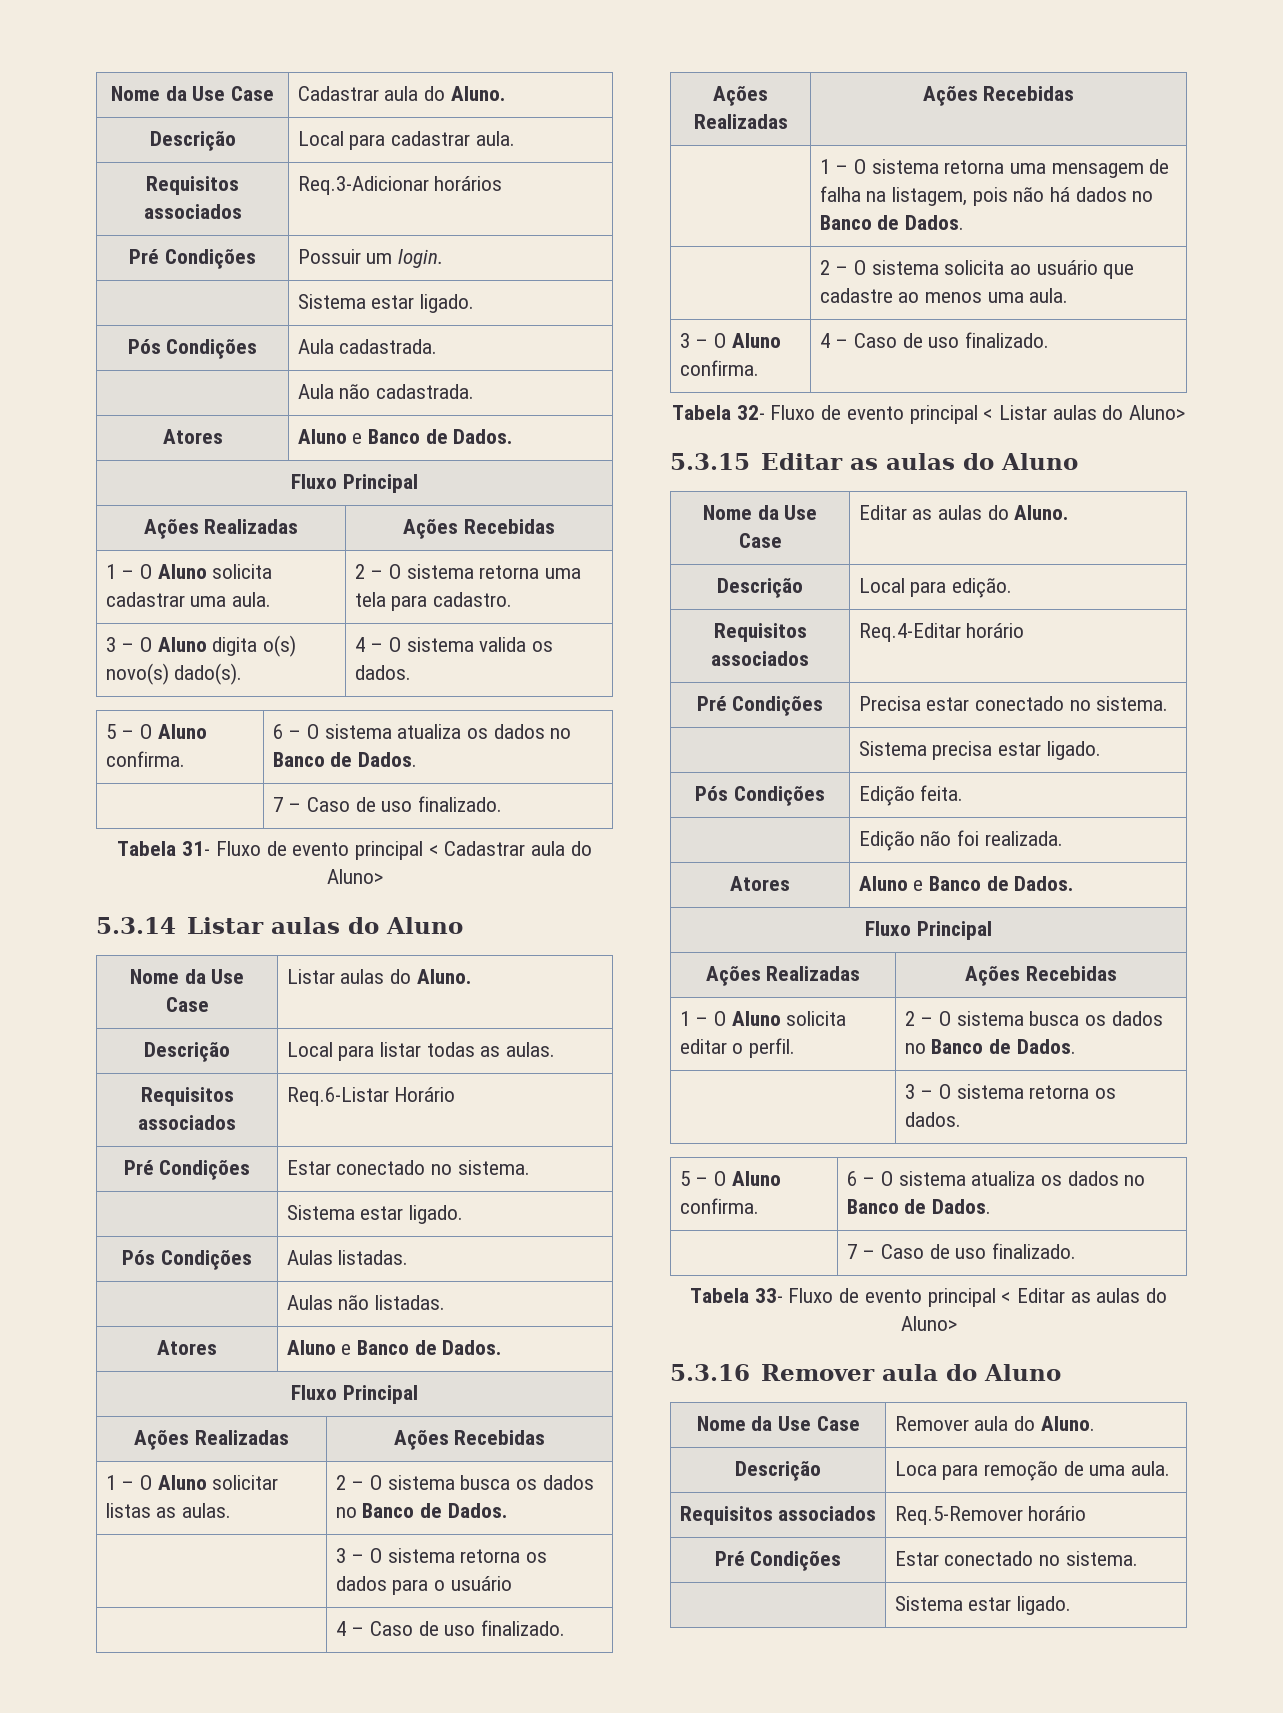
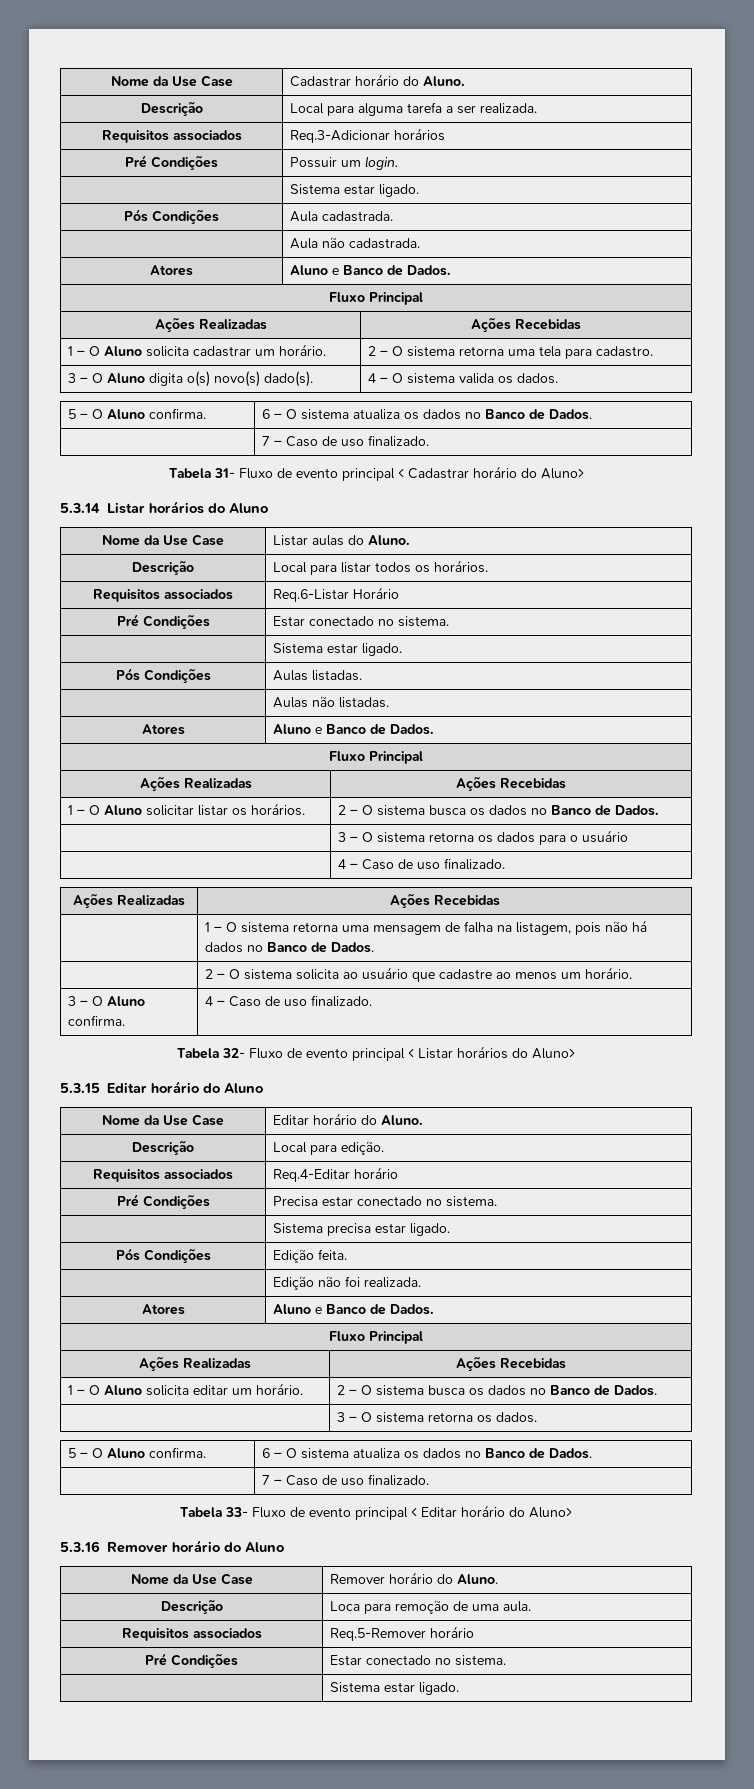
- Nome da Use Case | Cadastrar aula do Aluno.
- Descrição | Local para cadastrar aula.
+ Nome da Use Case | Cadastrar horário do Aluno.
+ Descrição | Local para alguma tarefa a ser realizada.
- 1 – O Aluno solicita cadastrar uma aula. | 2 – O sistema retorna uma tela para cadastro.
+ 1 – O Aluno solicita cadastrar um horário. | 2 – O sistema retorna uma tela para cadastro.
- Tabela 31- Fluxo de evento principal < Cadastrar aula do Aluno>
+ Tabela 31- Fluxo de evento principal < Cadastrar horário do Aluno>
- 5.3.14 Listar aulas do Aluno
+ 5.3.14 Listar horários do Aluno
- Descrição | Local para listar todas as aulas.
+ Descrição | Local para listar todos os horários.
- 1 – O Aluno solicitar listas as aulas. | 2 – O sistema busca os dados no Banco de Dados.
+ 1 – O Aluno solicitar listar os horários. | 2 – O sistema busca os dados no Banco de Dados.
- | 2 – O sistema solicita ao usuário que cadastre ao menos uma aula.
+ | 2 – O sistema solicita ao usuário que cadastre ao menos um horário.
- Tabela 32- Fluxo de evento principal < Listar aulas do Aluno>
+ Tabela 32- Fluxo de evento principal < Listar horários do Aluno>
- 5.3.15 Editar as aulas do Aluno
+ 5.3.15 Editar horário do Aluno
- Nome da Use Case | Editar as aulas do Aluno.
+ Nome da Use Case | Editar horário do Aluno.
- 1 – O Aluno solicita editar o perfil. | 2 – O sistema busca os dados no Banco de Dados.
+ 1 – O Aluno solicita editar um horário. | 2 – O sistema busca os dados no Banco de Dados.
- Tabela 33- Fluxo de evento principal < Editar as aulas do Aluno>
+ Tabela 33- Fluxo de evento principal < Editar horário do Aluno>
- 5.3.16 Remover aula do Aluno
+ 5.3.16 Remover horário do Aluno
- Nome da Use Case | Remover aula do Aluno.
+ Nome da Use Case | Remover horário do Aluno.

